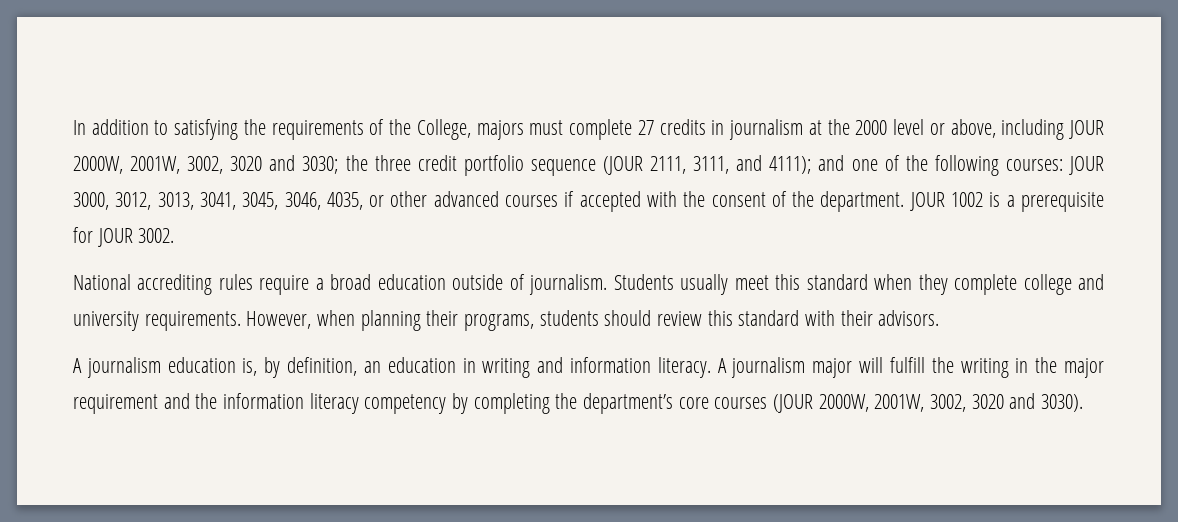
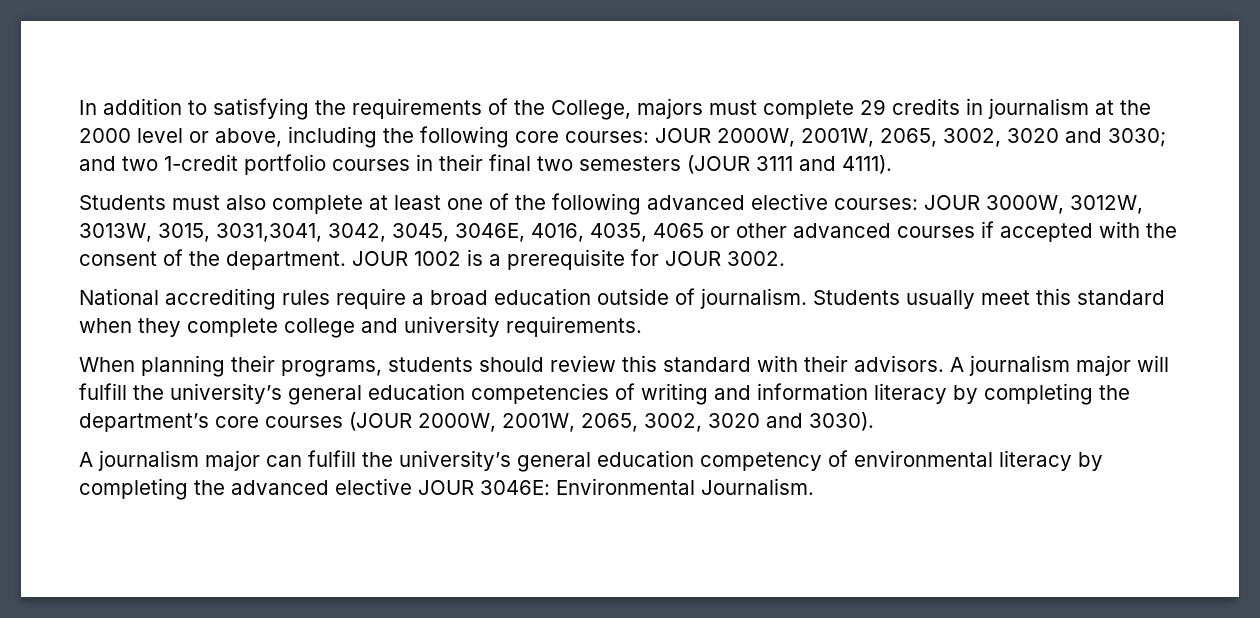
- In addition to satisfying the requirements of the College, majors must complete 27 credits in journalism at the 2000 level or above, including JOUR 2000W, 2001W, 3002, 3020 and 3030; the three credit portfolio sequence (JOUR 2111, 3111, and 4111); and one of the following courses: JOUR 3000, 3012, 3013, 3041, 3045, 3046, 4035, or other advanced courses if accepted with the consent of the department.
+ In addition to satisfying the requirements of the College, majors must complete 29 credits in journalism at the 2000 level or above, including the following core courses: JOUR 2000W, 2001W, 2065, 3002, 3020 and 3030; and two 1-credit portfolio courses in their final two semesters (JOUR 3111 and 4111).
+ Students must also complete at least one of the following advanced elective courses: JOUR 3000W, 3012W, 3013W, 3015, 3031,3041, 3042, 3045, 3046E, 4016, 4035, 4065 or other advanced courses if accepted with the consent of the department.
- Students usually meet this standard when they complete college and university requirements. However, when planning their programs, students should review this standard with their advisors.
- A journalism education is, by definition, an education in writing and information literacy.
+ Students usually meet this standard when they complete college and university requirements.
+ When planning their programs, students should review this standard with their advisors.
- A journalism major will fulfill the writing in the major requirement and the information literacy competency by completing the department’s core courses (JOUR 2000W, 2001W, 3002, 3020 and 3030).
+ A journalism major will fulfill the university’s general education competencies of writing and information literacy by completing the department’s core courses (JOUR 2000W, 2001W, 2065, 3002, 3020 and 3030).
+ A journalism major can fulfill the university’s general education competency of environmental literacy by completing the advanced elective JOUR 3046E: Environmental Journalism.

